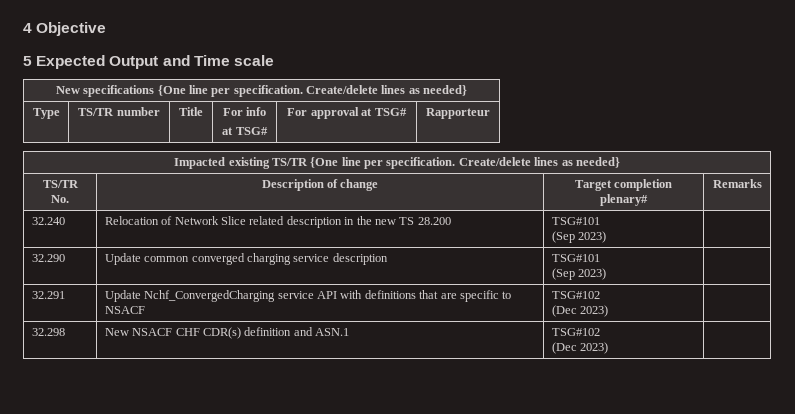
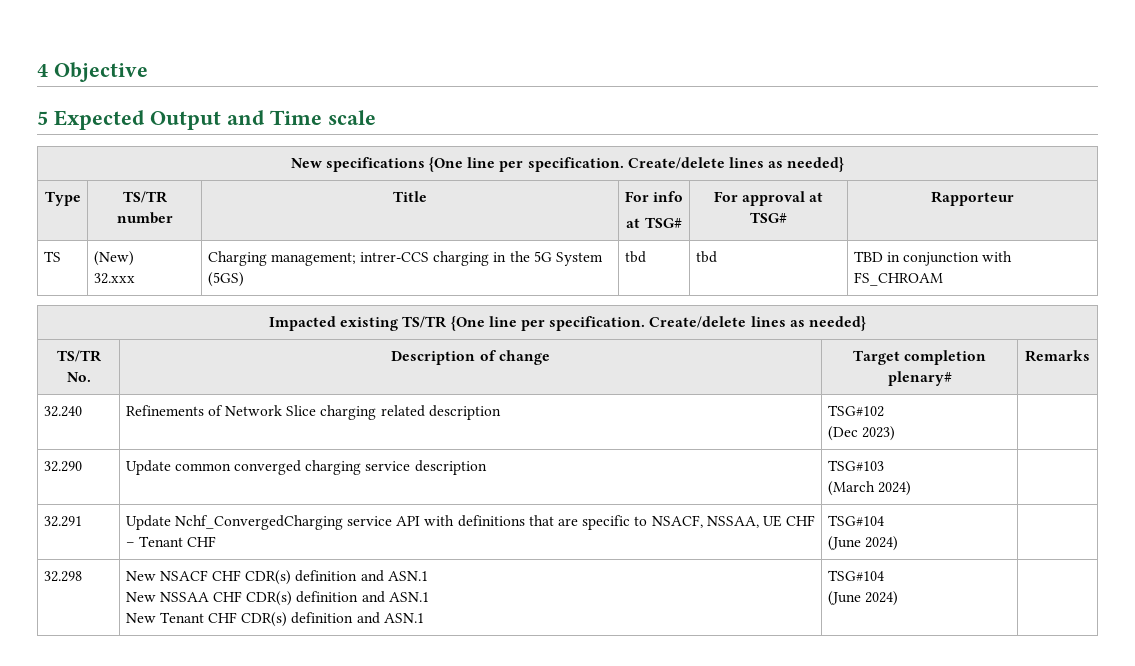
+ TS | (New)
+ 32.xxx | Charging management; intrer-CCS charging in the 5G System (5GS) | tbd | tbd | TBD in conjunction with FS_CHROAM
- 32.240 | Relocation of Network Slice related description in the new TS 28.200 | TSG#101
- (Sep 2023) |
+ 32.240 | Refinements of Network Slice charging related description | TSG#102
+ (Dec 2023) |
- 32.290 | Update common converged charging service description | TSG#101
- (Sep 2023) |
+ 32.290 | Update common converged charging service description | TSG#103
+ (March 2024) |
- 32.291 | Update Nchf_ConvergedCharging service API with definitions that are specific to NSACF | TSG#102
- (Dec 2023) |
+ 32.291 | Update Nchf_ConvergedCharging service API with definitions that are specific to NSACF, NSSAA, UE CHF – Tenant CHF | TSG#104
+ (June 2024) |
- 32.298 | New NSACF CHF CDR(s) definition and ASN.1 | TSG#102
- (Dec 2023) |
+ 32.298 | New NSACF CHF CDR(s) definition and ASN.1
+ New NSSAA CHF CDR(s) definition and ASN.1
+ New Tenant CHF CDR(s) definition and ASN.1 | TSG#104
+ (June 2024) |

